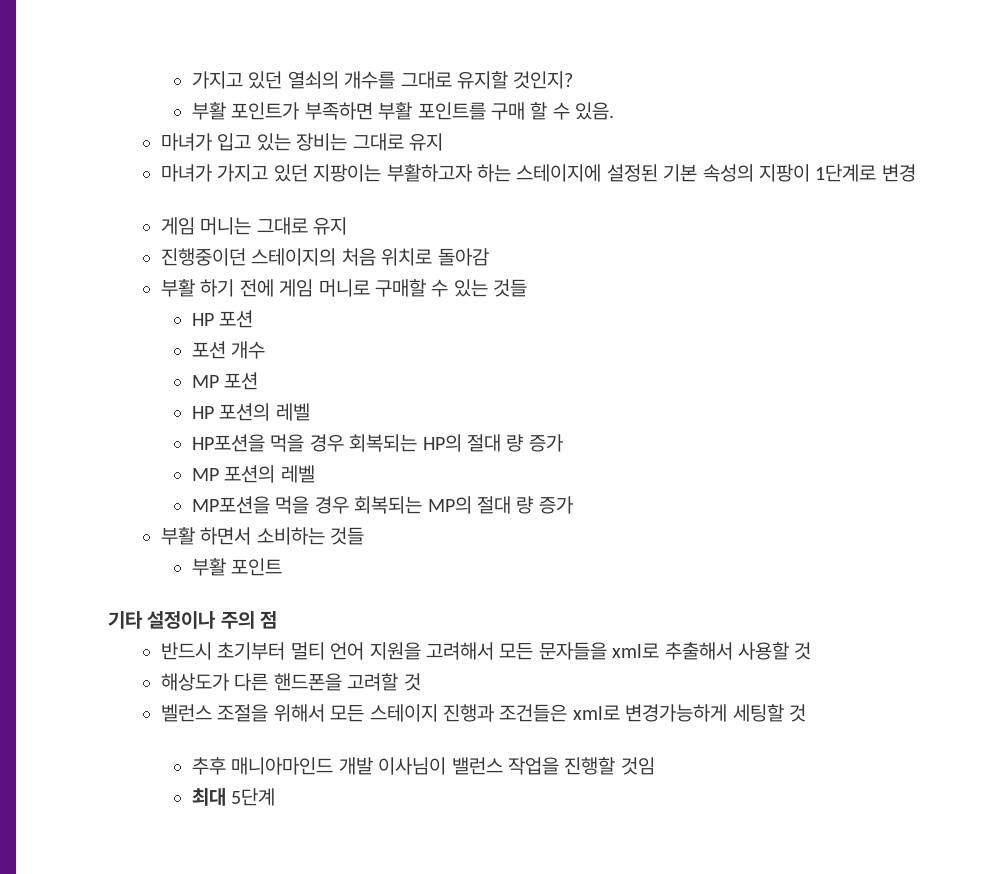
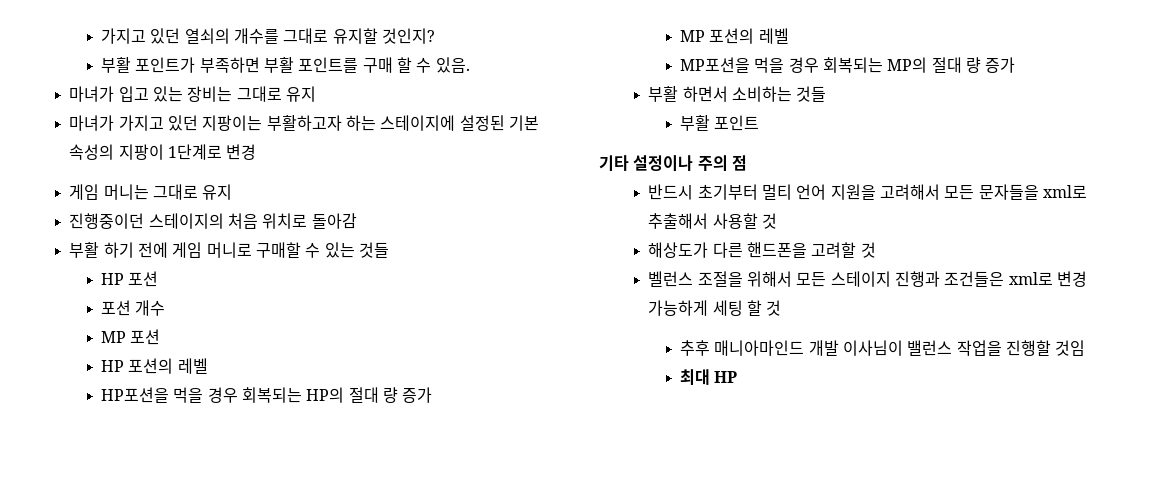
- 벨런스 조절을 위해서 모든 스테이지 진행과 조건들은 xml로 변경가능하게 세팅할 것
+ 벨런스 조절을 위해서 모든 스테이지 진행과 조건들은 xml로 변경 가능하게 세팅 할 것
- 최대 5단계
+ 최대 HP

